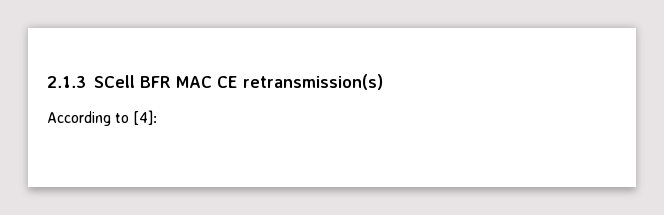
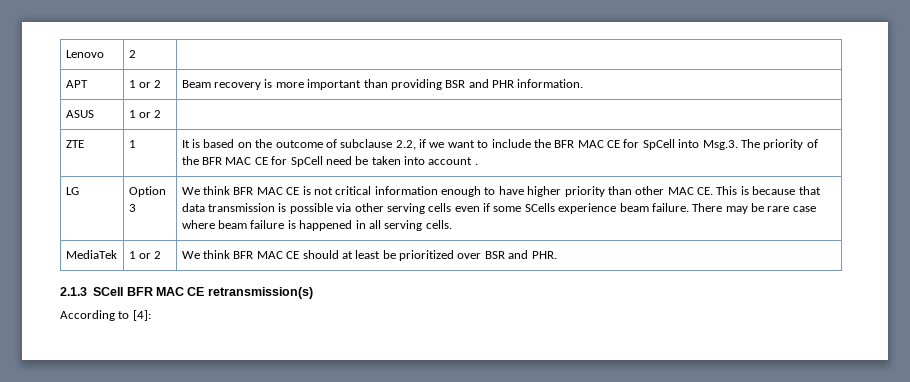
+ Lenovo | 2 |
+ APT | 1 or 2 | Beam recovery is more important than providing BSR and PHR information.
+ ASUS | 1 or 2 |
+ ZTE | 1 | It is based on the outcome of subclause 2.2, if we want to include the BFR MAC CE for SpCell into Msg.3. The priority of the BFR MAC CE for SpCell need be taken into account .
+ LG | Option 3 | We think BFR MAC CE is not critical information enough to have higher priority than other MAC CE. This is because that data transmission is possible via other serving cells even if some SCells experience beam failure. There may be rare case where beam failure is happened in all serving cells.
+ MediaTek | 1 or 2 | We think BFR MAC CE should at least be prioritized over BSR and PHR.

